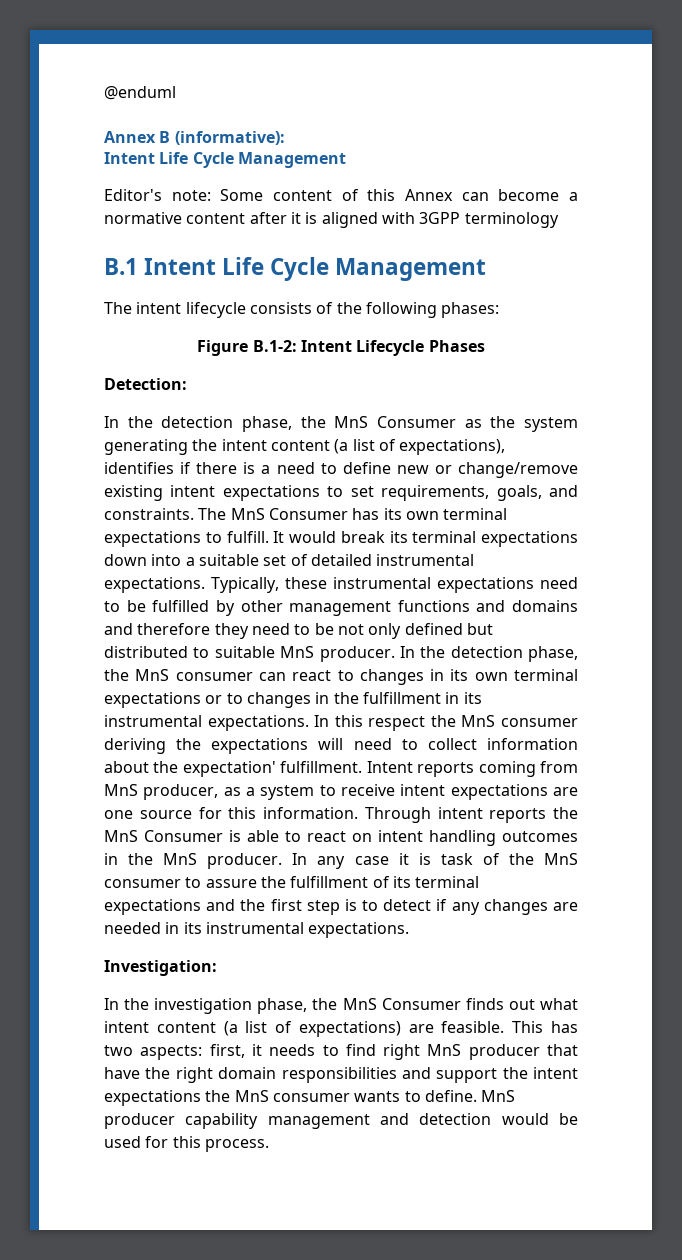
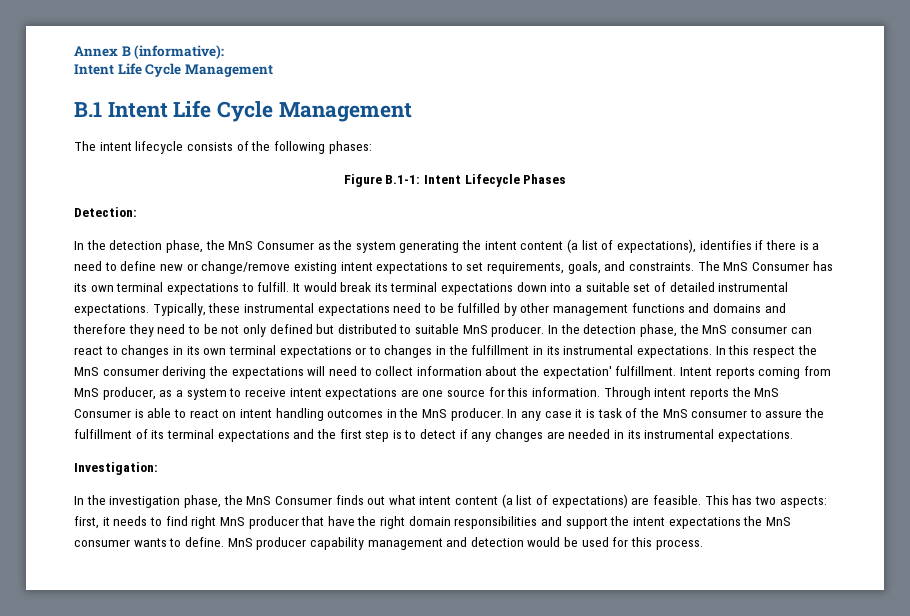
- @enduml
- Editor's note: Some content of this Annex can become a normative content after it is aligned with 3GPP terminology
- Figure B.1-2: Intent Lifecycle Phases
+ Figure B.1-1: Intent Lifecycle Phases

